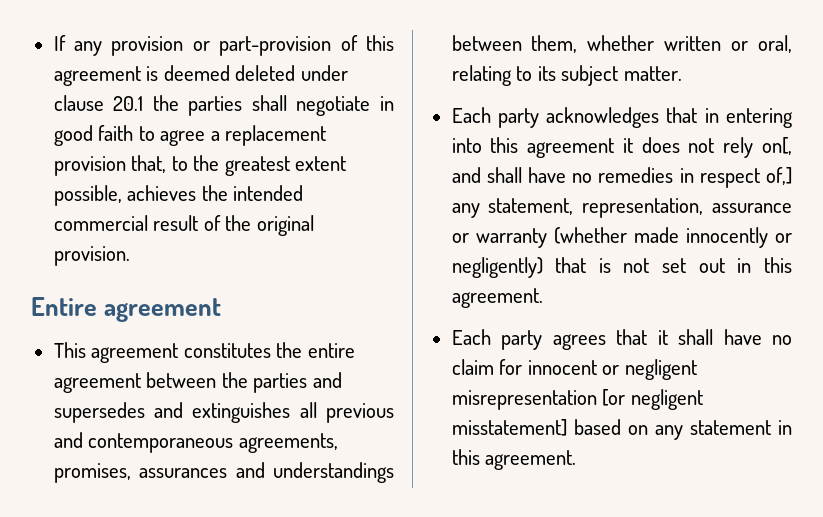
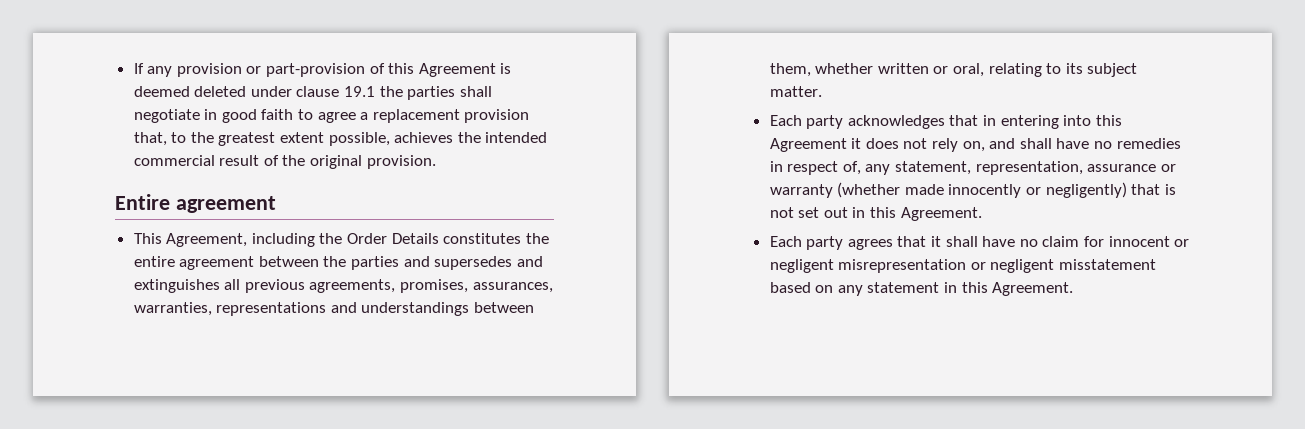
- If any provision or part-provision of this agreement is deemed deleted under clause 20.1 the parties shall negotiate in good faith to agree a replacement provision that, to the greatest extent possible, achieves the intended commercial result of the original provision.
+ If any provision or part-provision of this Agreement is deemed deleted under clause 19.1 the parties shall negotiate in good faith to agree a replacement provision that, to the greatest extent possible, achieves the intended commercial result of the original provision.
- This agreement constitutes the entire agreement between the parties and supersedes and extinguishes all previous and contemporaneous agreements, promises, assurances and understandings between them, whether written or oral, relating to its subject matter.
+ This Agreement, including the Order Details constitutes the entire agreement between the parties and supersedes and extinguishes all previous agreements, promises, assurances, warranties, representations and understandings between them, whether written or oral, relating to its subject matter.
- Each party acknowledges that in entering into this agreement it does not rely on[, and shall have no remedies in respect of,] any statement, representation, assurance or warranty (whether made innocently or negligently) that is not set out in this agreement.
+ Each party acknowledges that in entering into this Agreement it does not rely on, and shall have no remedies in respect of, any statement, representation, assurance or warranty (whether made innocently or negligently) that is not set out in this Agreement.
- Each party agrees that it shall have no claim for innocent or negligent misrepresentation [or negligent misstatement] based on any statement in this agreement.
+ Each party agrees that it shall have no claim for innocent or negligent misrepresentation or negligent misstatement based on any statement in this Agreement.

